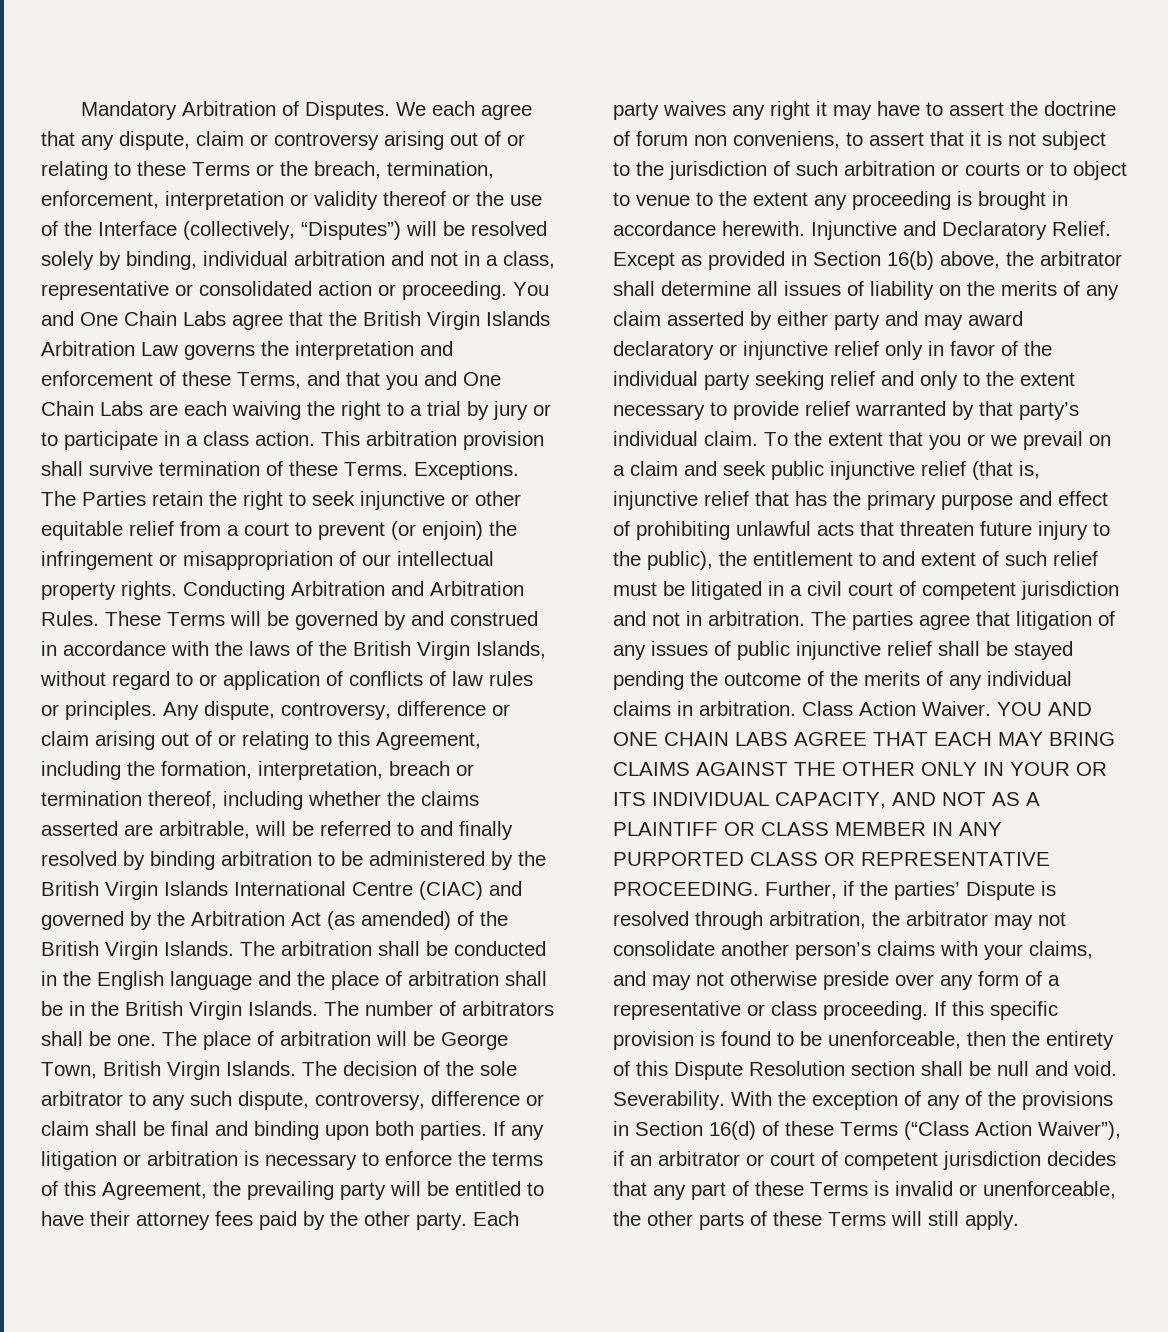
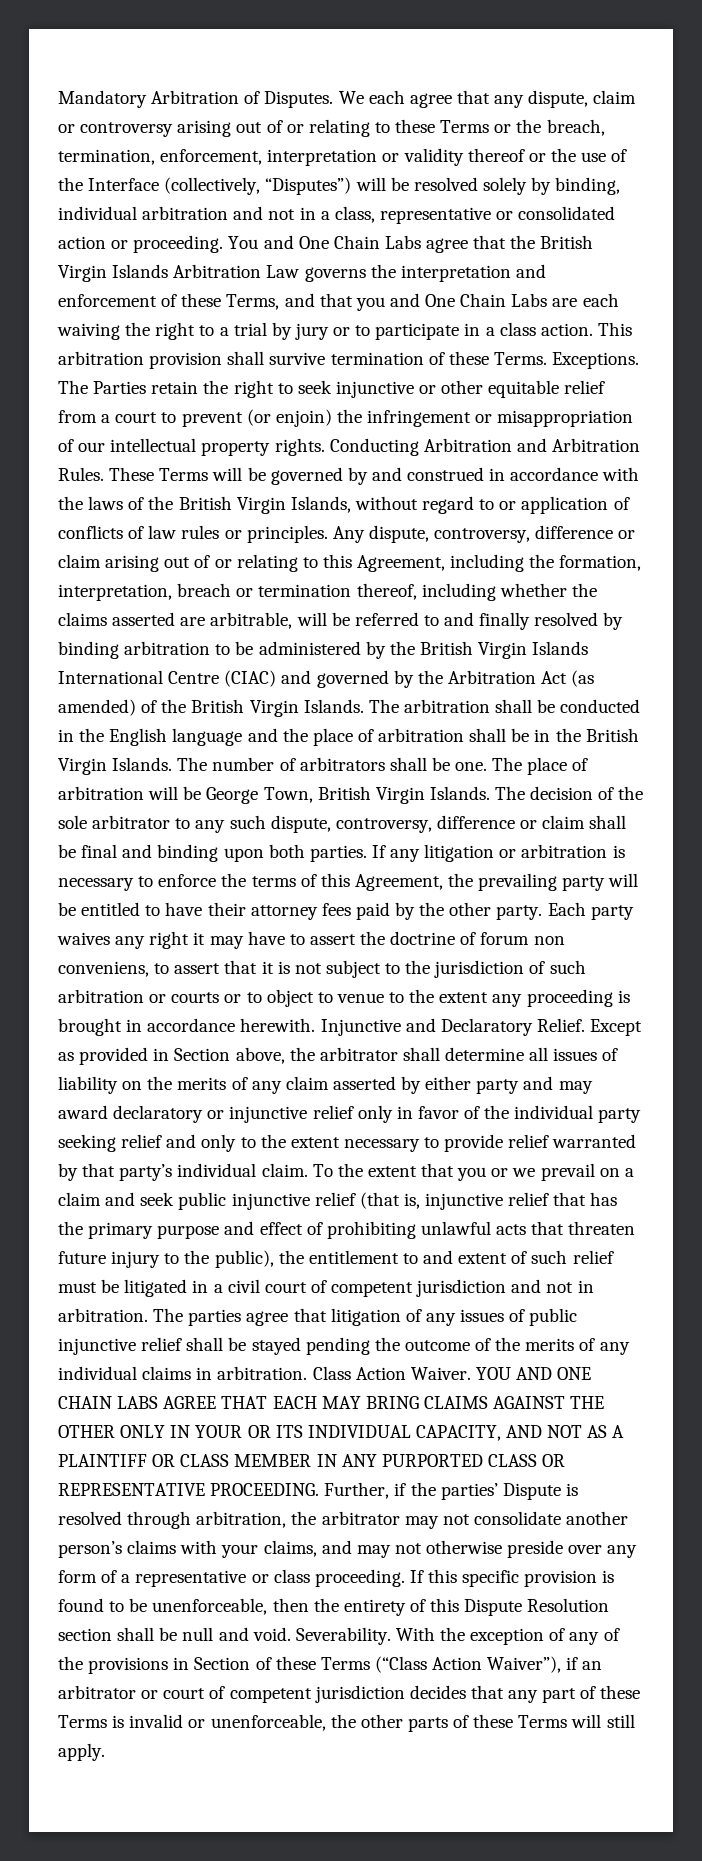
- Except as provided in Section 16(b) above, the arbitrator shall determine all issues of liability on the merits of any claim asserted by either party and may award declaratory or injunctive relief only in favor of the individual party seeking relief and only to the extent necessary to provide relief warranted by that party’s individual claim.
+ Except as provided in Section above, the arbitrator shall determine all issues of liability on the merits of any claim asserted by either party and may award declaratory or injunctive relief only in favor of the individual party seeking relief and only to the extent necessary to provide relief warranted by that party’s individual claim.
- With the exception of any of the provisions in Section 16(d) of these Terms (“Class Action Waiver”), if an arbitrator or court of competent jurisdiction decides that any part of these Terms is invalid or unenforceable, the other parts of these Terms will still apply.
+ With the exception of any of the provisions in Section of these Terms (“Class Action Waiver”), if an arbitrator or court of competent jurisdiction decides that any part of these Terms is invalid or unenforceable, the other parts of these Terms will still apply.

